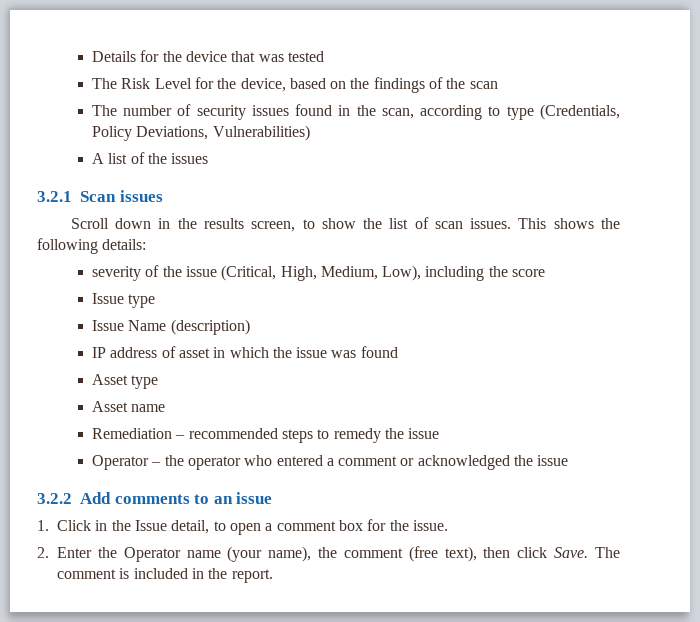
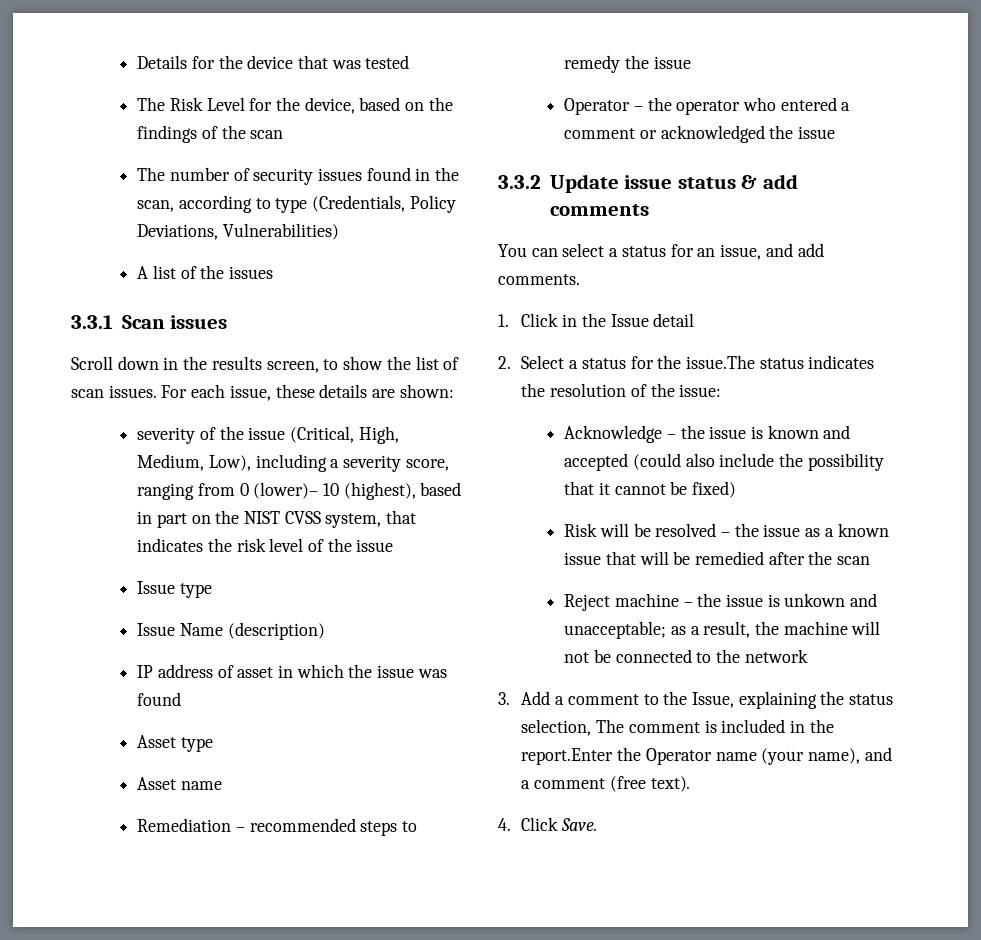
- 3.2.1 Scan issues
+ 3.3.1 Scan issues
- This shows the following details:
+ For each issue, these details are shown:
- severity of the issue (Critical, High, Medium, Low), including the score
+ severity of the issue (Critical, High, Medium, Low), including a severity score, ranging from 0 (lower)– 10 (highest), based in part on the NIST CVSS system, that indicates the risk level of the issue
- 3.2.2 Add comments to an issue
+ 3.3.2 Update issue status & add comments
+ You can select a status for an issue, and add comments.
- 1. Click in the Issue detail, to open a comment box for the issue.
- 2. Enter the Operator name (your name), the comment (free text), then click Save. The comment is included in the report.
+ 1. Click in the Issue detail
+ 2. Select a status for the issue.The status indicates the resolution of the issue:
+ Acknowledge – the issue is known and accepted (could also include the possibility that it cannot be fixed)
+ Risk will be resolved – the issue as a known issue that will be remedied after the scan
+ Reject machine – the issue is unkown and unacceptable; as a result, the machine will not be connected to the network
+ 3. Add a comment to the Issue, explaining the status selection, The comment is included in the report.Enter the Operator name (your name), and a comment (free text).
+ 4. Click Save.

